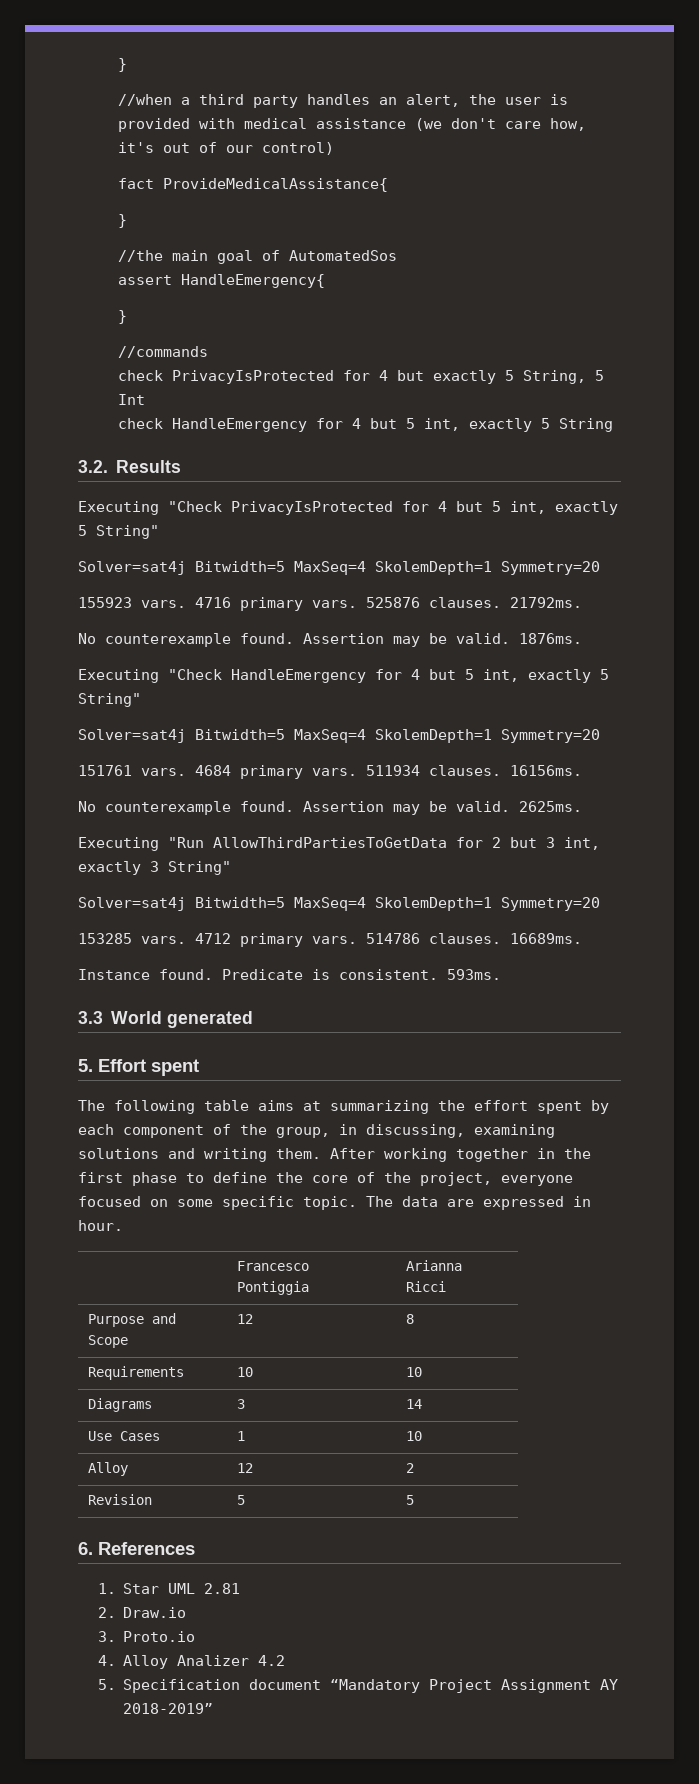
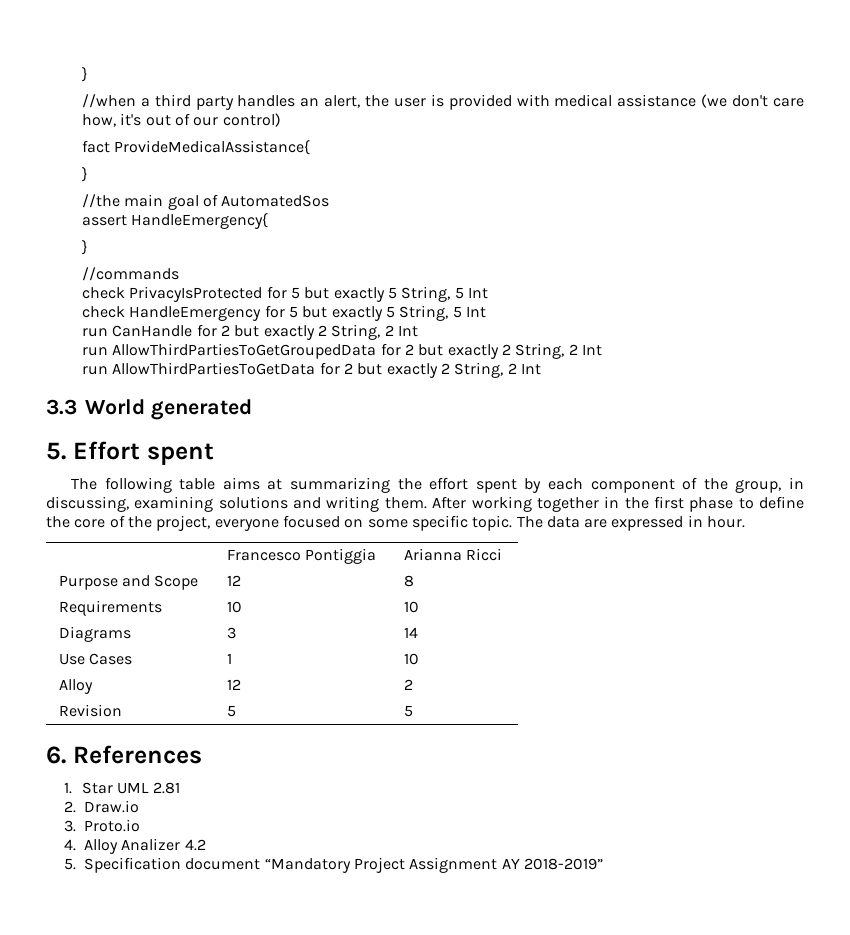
- check PrivacyIsProtected for 4 but exactly 5 String, 5 Int
+ check PrivacyIsProtected for 5 but exactly 5 String, 5 Int
- check HandleEmergency for 4 but 5 int, exactly 5 String
- 3.2. Results
- Executing "Check PrivacyIsProtected for 4 but 5 int, exactly 5 String"
- Solver=sat4j Bitwidth=5 MaxSeq=4 SkolemDepth=1 Symmetry=20
- 155923 vars. 4716 primary vars. 525876 clauses. 21792ms.
- No counterexample found. Assertion may be valid. 1876ms.
- Executing "Check HandleEmergency for 4 but 5 int, exactly 5 String"
- Solver=sat4j Bitwidth=5 MaxSeq=4 SkolemDepth=1 Symmetry=20
- 151761 vars. 4684 primary vars. 511934 clauses. 16156ms.
- No counterexample found. Assertion may be valid. 2625ms.
- Executing "Run AllowThirdPartiesToGetData for 2 but 3 int, exactly 3 String"
- Solver=sat4j Bitwidth=5 MaxSeq=4 SkolemDepth=1 Symmetry=20
- 153285 vars. 4712 primary vars. 514786 clauses. 16689ms.
- Instance found. Predicate is consistent. 593ms.
+ check HandleEmergency for 5 but exactly 5 String, 5 Int
+ run CanHandle for 2 but exactly 2 String, 2 Int
+ run AllowThirdPartiesToGetGroupedData for 2 but exactly 2 String, 2 Int
+ run AllowThirdPartiesToGetData for 2 but exactly 2 String, 2 Int

